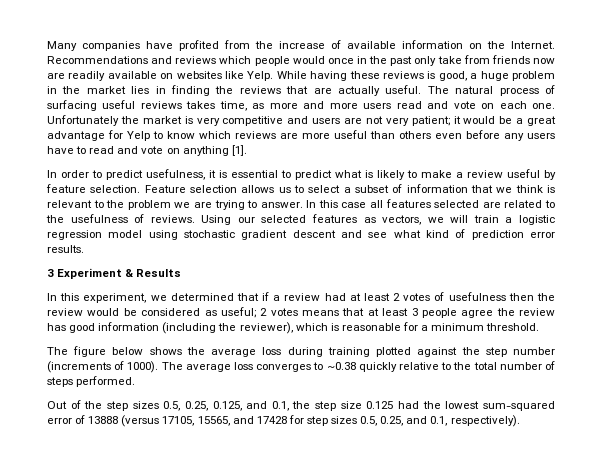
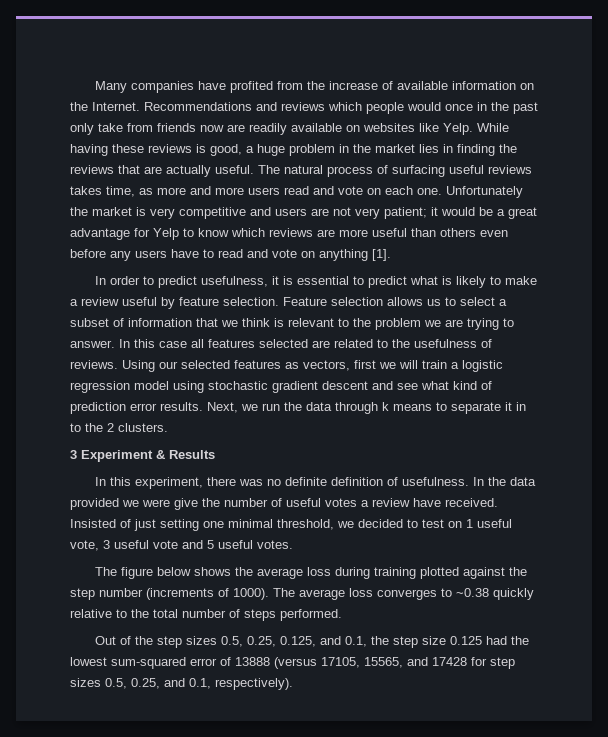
- Using our selected features as vectors, we will train a logistic regression model using stochastic gradient descent and see what kind of prediction error results.
+ Using our selected features as vectors, first we will train a logistic regression model using stochastic gradient descent and see what kind of prediction error results. Next, we run the data through k means to separate it in to the 2 clusters.
- In this experiment, we determined that if a review had at least 2 votes of usefulness then the review would be considered as useful; 2 votes means that at least 3 people agree the review has good information (including the reviewer), which is reasonable for a minimum threshold.
+ In this experiment, there was no definite definition of usefulness. In the data provided we were give the number of useful votes a review have received. Insisted of just setting one minimal threshold, we decided to test on 1 useful vote, 3 useful vote and 5 useful votes.

